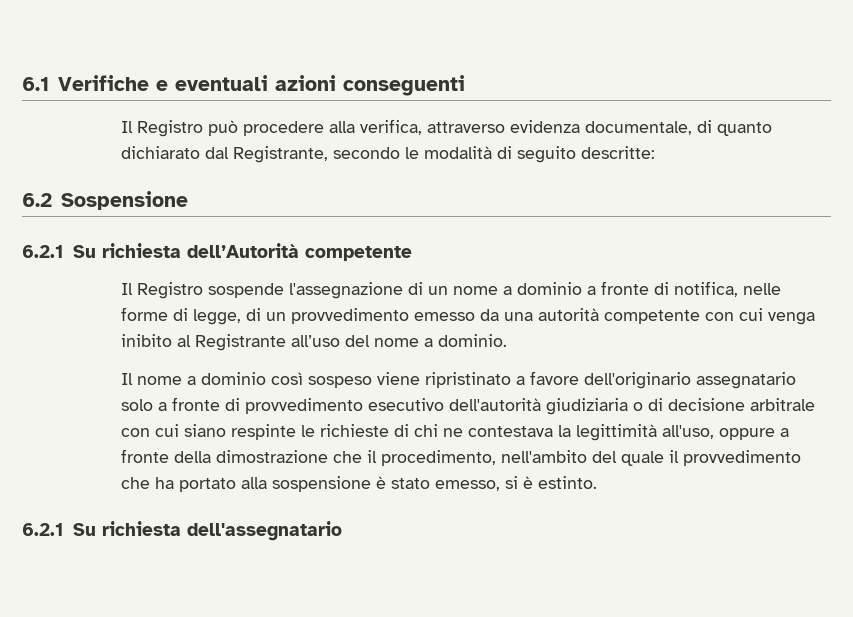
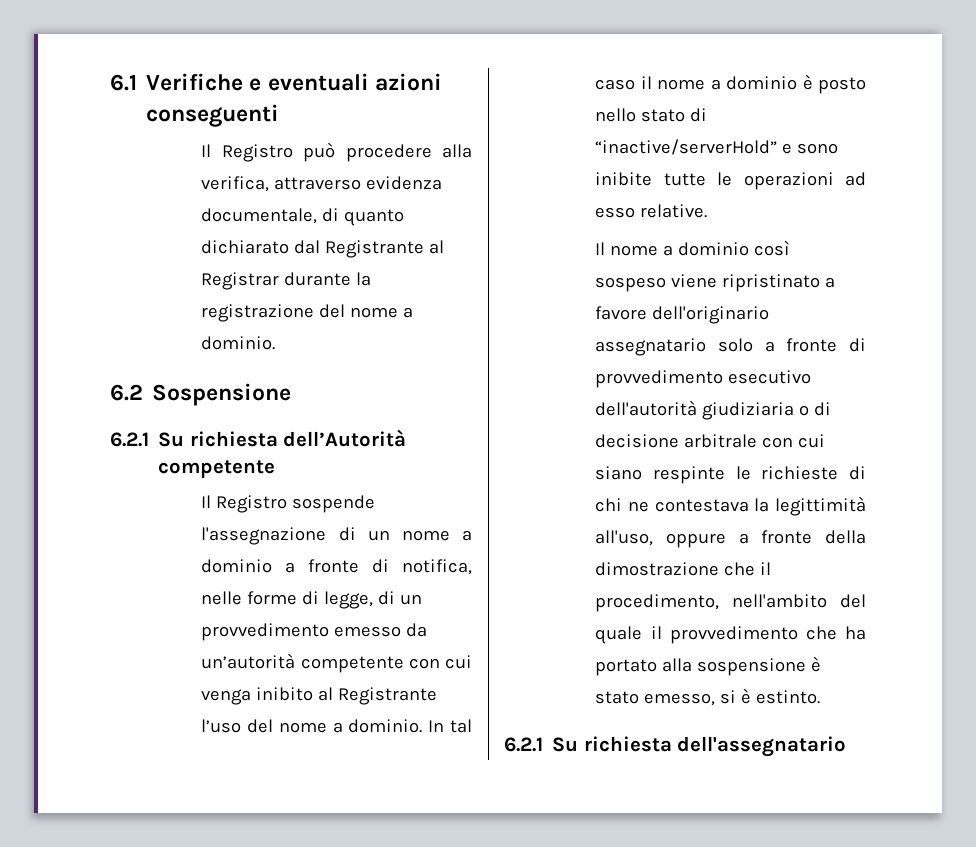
- Il Registro può procedere alla verifica, attraverso evidenza documentale, di quanto dichiarato dal Registrante, secondo le modalità di seguito descritte:
+ Il Registro può procedere alla verifica, attraverso evidenza documentale, di quanto dichiarato dal Registrante al Registrar durante la registrazione del nome a dominio.
- Il Registro sospende l'assegnazione di un nome a dominio a fronte di notifica, nelle forme di legge, di un provvedimento emesso da una autorità competente con cui venga inibito al Registrante all’uso del nome a dominio.
+ Il Registro sospende l'assegnazione di un nome a dominio a fronte di notifica, nelle forme di legge, di un provvedimento emesso da un’autorità competente con cui venga inibito al Registrante l’uso del nome a dominio. In tal caso il nome a dominio è posto nello stato di “inactive/serverHold” e sono inibite tutte le operazioni ad esso relative.

